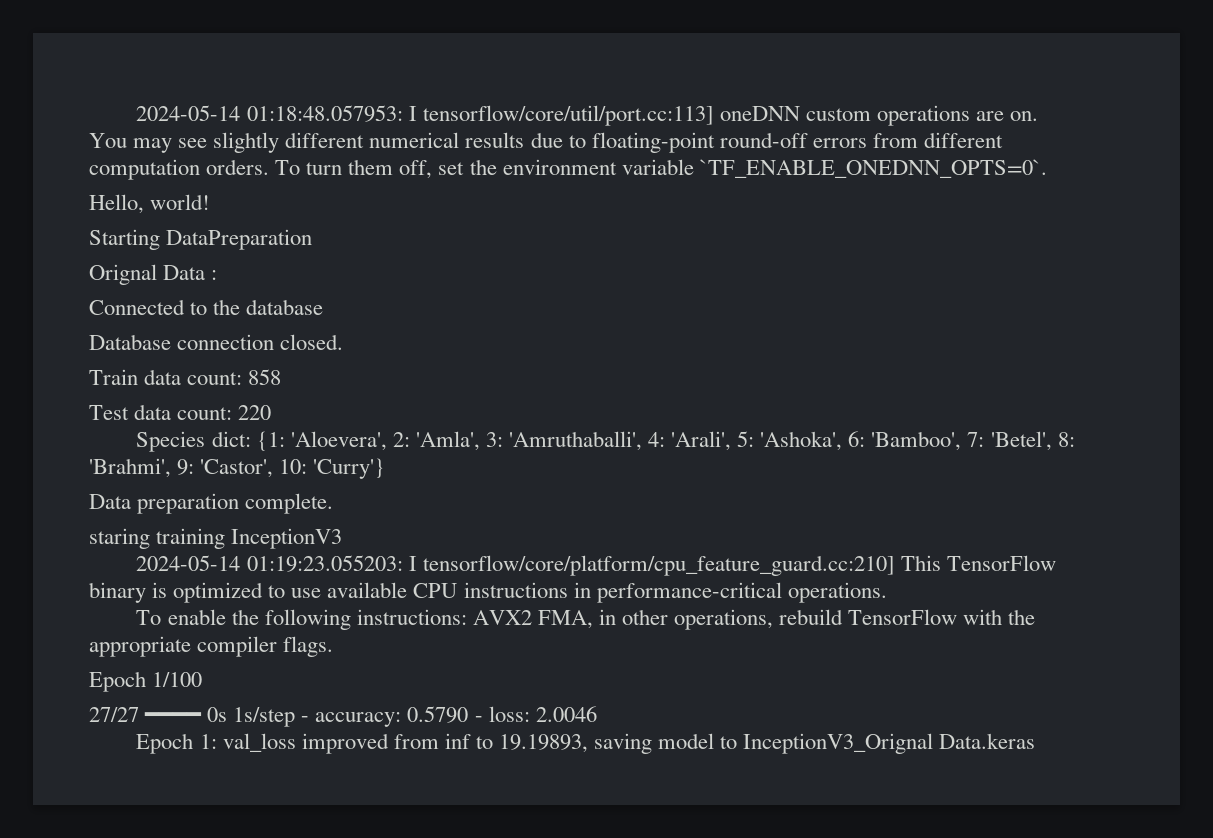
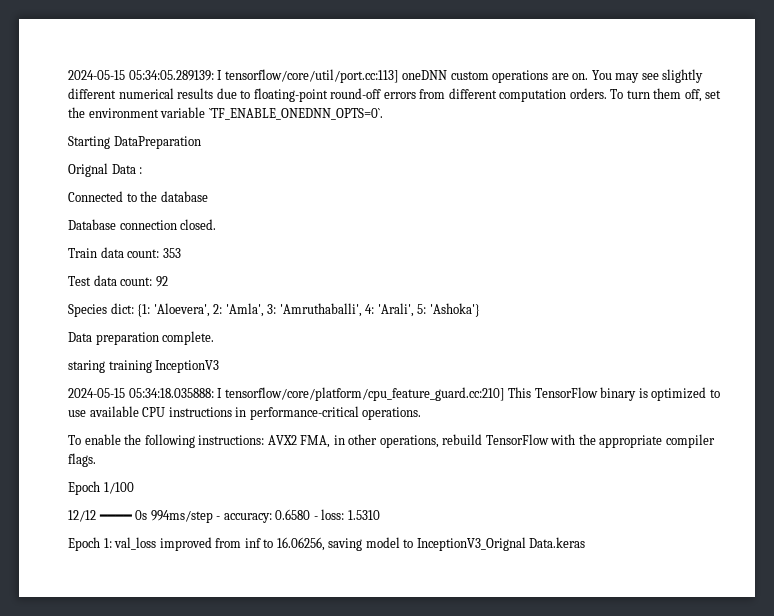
- 2024-05-14 01:18:48.057953: I tensorflow/core/util/port.cc:113] oneDNN custom operations are on.
+ 2024-05-15 05:34:05.289139: I tensorflow/core/util/port.cc:113] oneDNN custom operations are on.
- Hello, world!
- Train data count: 858
+ Train data count: 353
- Test data count: 220
+ Test data count: 92
- Species dict: {1: 'Aloevera', 2: 'Amla', 3: 'Amruthaballi', 4: 'Arali', 5: 'Ashoka', 6: 'Bamboo', 7: 'Betel', 8: 'Brahmi', 9: 'Castor', 10: 'Curry'}
+ Species dict: {1: 'Aloevera', 2: 'Amla', 3: 'Amruthaballi', 4: 'Arali', 5: 'Ashoka'}
- 2024-05-14 01:19:23.055203: I tensorflow/core/platform/cpu_feature_guard.cc:210] This TensorFlow binary is optimized to use available CPU instructions in performance-critical operations.
+ 2024-05-15 05:34:18.035888: I tensorflow/core/platform/cpu_feature_guard.cc:210] This TensorFlow binary is optimized to use available CPU instructions in performance-critical operations.
- 27/27 ━━━━ 0s 1s/step - accuracy: 0.5790 - loss: 2.0046
+ 12/12 ━━━━ 0s 994ms/step - accuracy: 0.6580 - loss: 1.5310
- Epoch 1: val_loss improved from inf to 19.19893, saving model to InceptionV3_Orignal Data.keras
+ Epoch 1: val_loss improved from inf to 16.06256, saving model to InceptionV3_Orignal Data.keras

